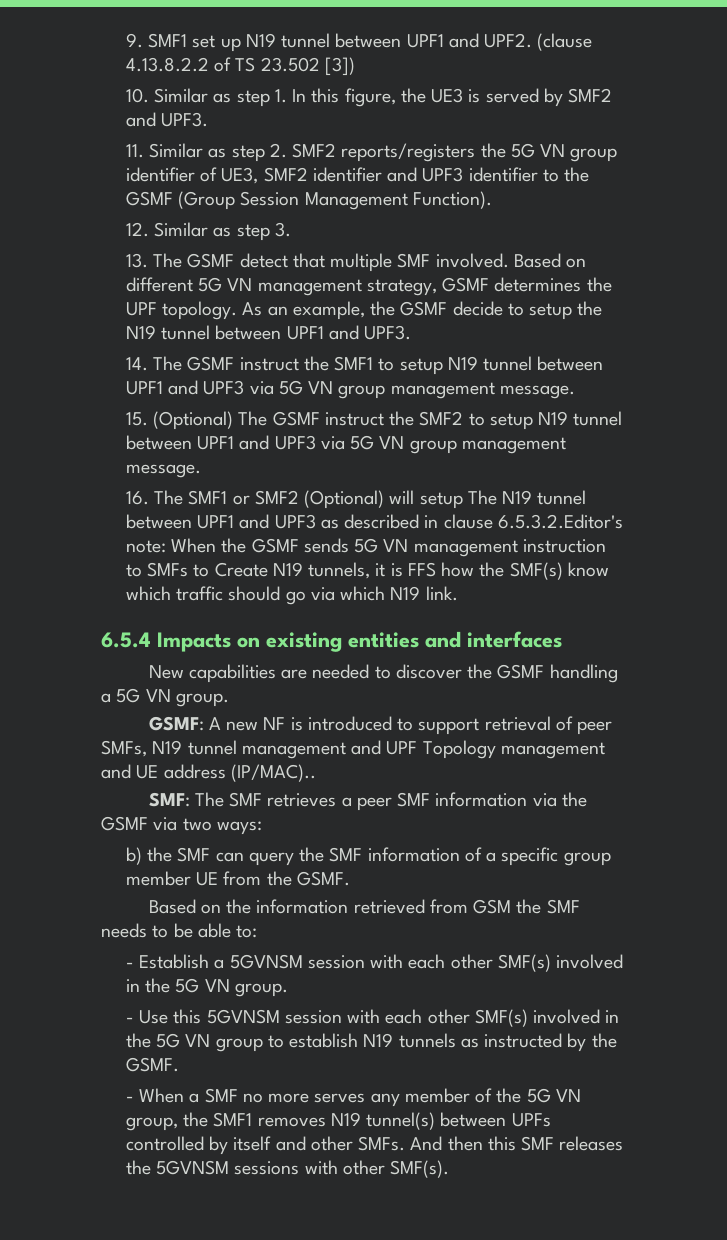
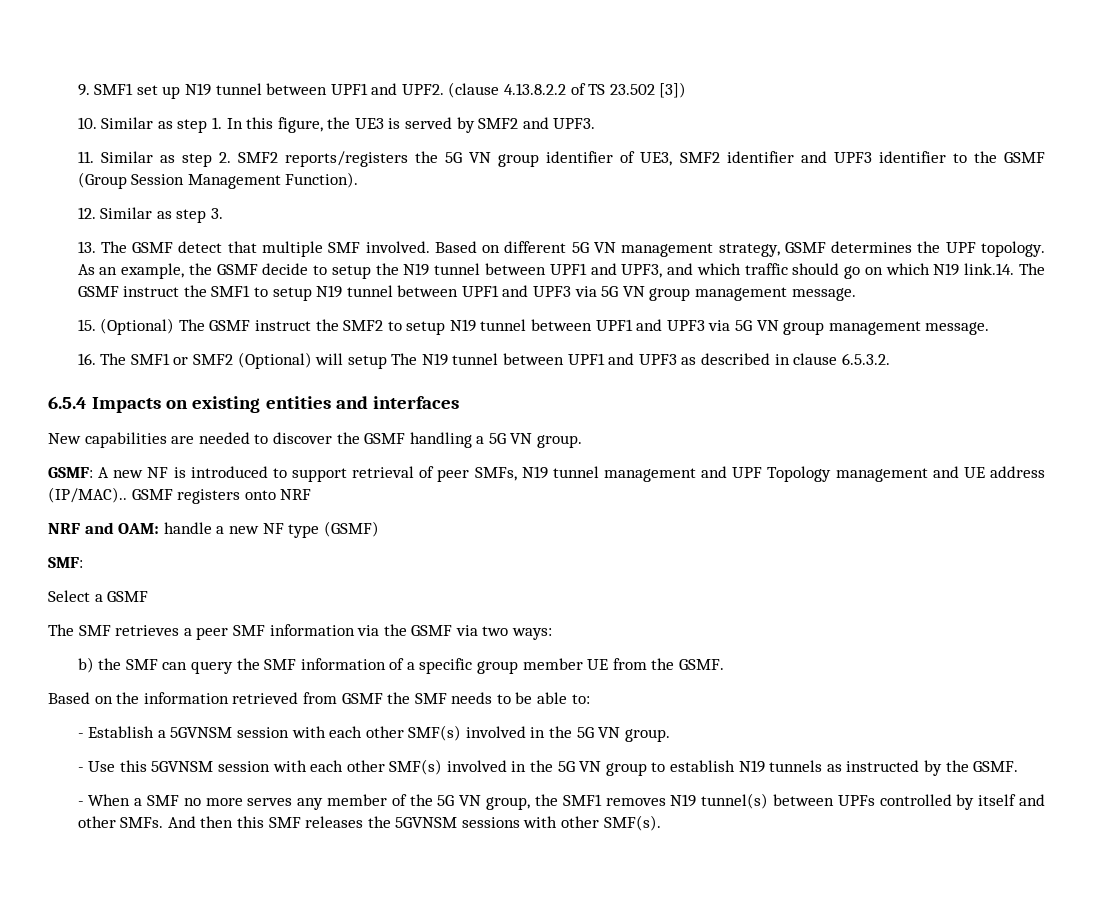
- As an example, the GSMF decide to setup the N19 tunnel between UPF1 and UPF3.
- 14. The GSMF instruct the SMF1 to setup N19 tunnel between UPF1 and UPF3 via 5G VN group management message.
+ As an example, the GSMF decide to setup the N19 tunnel between UPF1 and UPF3, and which traffic should go on which N19 link.14. The GSMF instruct the SMF1 to setup N19 tunnel between UPF1 and UPF3 via 5G VN group management message.
- 16. The SMF1 or SMF2 (Optional) will setup The N19 tunnel between UPF1 and UPF3 as described in clause 6.5.3.2.Editor's note: When the GSMF sends 5G VN management instruction to SMFs to Create N19 tunnels, it is FFS how the SMF(s) know which traffic should go via which N19 link.
+ 16. The SMF1 or SMF2 (Optional) will setup The N19 tunnel between UPF1 and UPF3 as described in clause 6.5.3.2.
- GSMF: A new NF is introduced to support retrieval of peer SMFs, N19 tunnel management and UPF Topology management and UE address (IP/MAC)..
- SMF: The SMF retrieves a peer SMF information via the GSMF via two ways:
+ GSMF: A new NF is introduced to support retrieval of peer SMFs, N19 tunnel management and UPF Topology management and UE address (IP/MAC).. GSMF registers onto NRF
+ NRF and OAM: handle a new NF type (GSMF)
+ SMF:
+ Select a GSMF
+ The SMF retrieves a peer SMF information via the GSMF via two ways:
- Based on the information retrieved from GSM the SMF needs to be able to:
+ Based on the information retrieved from GSMF the SMF needs to be able to:

